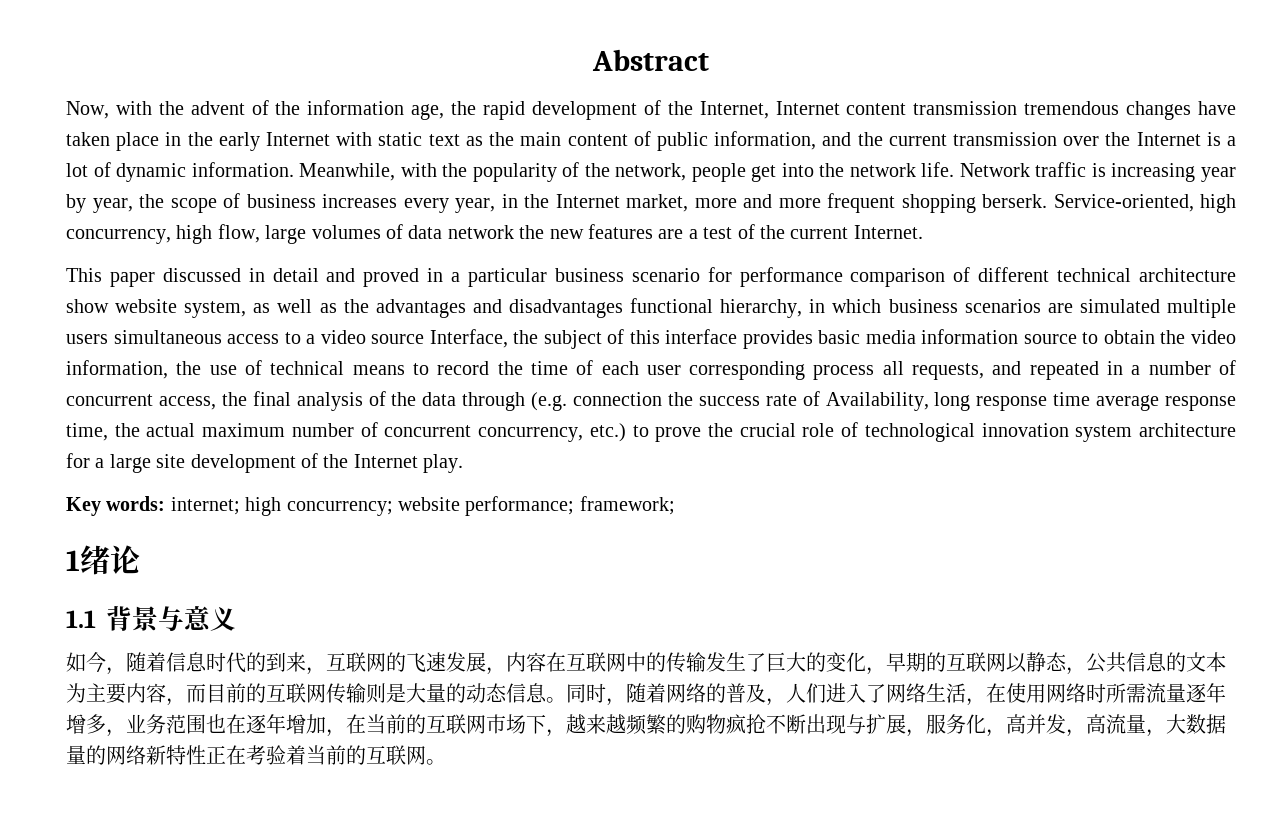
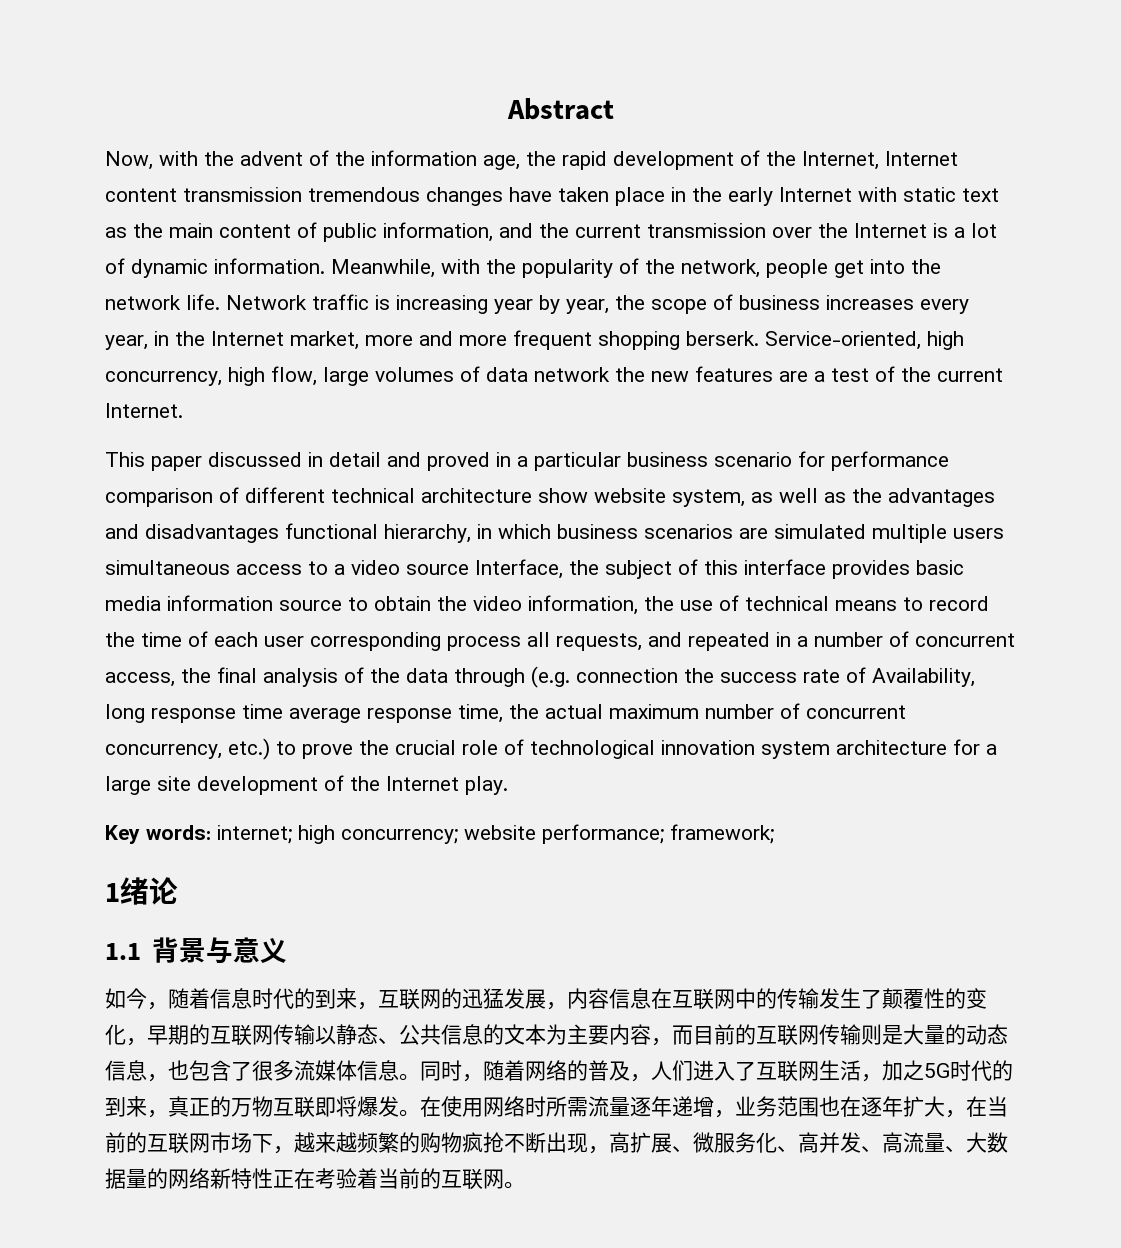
- 如今，随着信息时代的到来，互联网的飞速发展，内容在互联网中的传输发生了巨大的变化，早期的互联网以静态，公共信息的文本为主要内容，而目前的互联网传输则是大量的动态信息。
+ 如今，随着信息时代的到来，互联网的迅猛发展，内容信息在互联网中的传输发生了颠覆性的变化，早期的互联网传输以静态、公共信息的文本为主要内容，而目前的互联网传输则是大量的动态信息，也包含了很多流媒体信息。
- 同时，随着网络的普及，人们进入了网络生活，在使用网络时所需流量逐年增多，业务范围也在逐年增加，在当前的互联网市场下，越来越频繁的购物疯抢不断出现与扩展，服务化，高并发，高流量，大数据量的网络新特性正在考验着当前的互联网。
+ 同时，随着网络的普及，人们进入了互联网生活，加之5G时代的到来，真正的万物互联即将爆发。在使用网络时所需流量逐年递增，业务范围也在逐年扩大，在当前的互联网市场下，越来越频繁的购物疯抢不断出现，高扩展、微服务化、高并发、高流量、大数据量的网络新特性正在考验着当前的互联网。

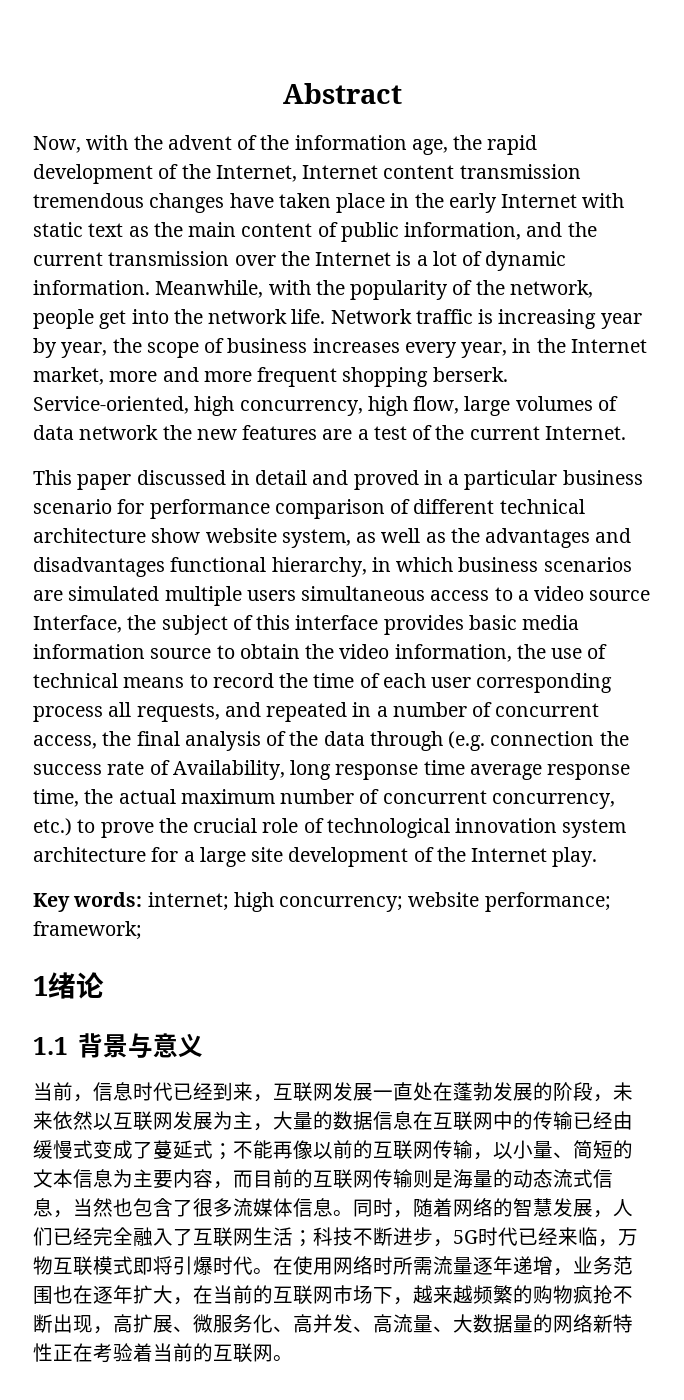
- 如今，随着信息时代的到来，互联网的迅猛发展，内容信息在互联网中的传输发生了颠覆性的变化，早期的互联网传输以静态、公共信息的文本为主要内容，而目前的互联网传输则是大量的动态信息，也包含了很多流媒体信息。
+ 当前，信息时代已经到来，互联网发展一直处在蓬勃发展的阶段，未来依然以互联网发展为主，大量的数据信息在互联网中的传输已经由缓慢式变成了蔓延式；不能再像以前的互联网传输，以小量、简短的文本信息为主要内容，而目前的互联网传输则是海量的动态流式信息，当然也包含了很多流媒体信息。
- 同时，随着网络的普及，人们进入了互联网生活，加之5G时代的到来，真正的万物互联即将爆发。
+ 同时，随着网络的智慧发展，人们已经完全融入了互联网生活；科技不断进步，5G时代已经来临，万物互联模式即将引爆时代。

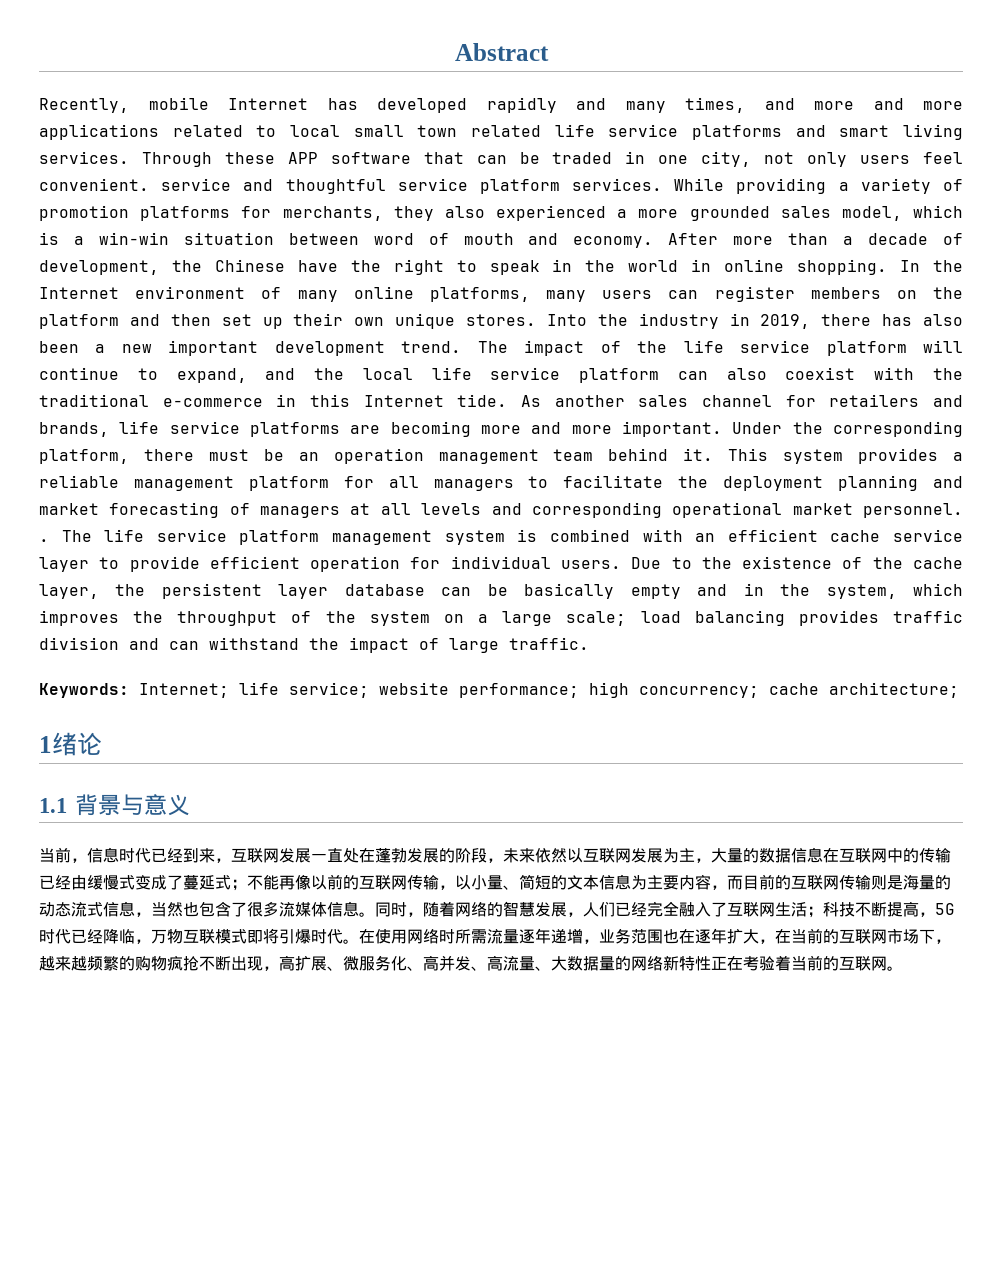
- Now, with the advent of the information age, the rapid development of the Internet, Internet content transmission tremendous changes have taken place in the early Internet with static text as the main content of public information, and the current transmission over the Internet is a lot of dynamic information. Meanwhile, with the popularity of the network, people get into the network life. Network traffic is increasing year by year, the scope of business increases every year, in the Internet market, more and more frequent shopping berserk. Service-oriented, high concurrency, high flow, large volumes of data network the new features are a test of the current Internet.
- This paper discussed in detail and proved in a particular business scenario for performance comparison of different technical architecture show website system, as well as the advantages and disadvantages functional hierarchy, in which business scenarios are simulated multiple users simultaneous access to a video source Interface, the subject of this interface provides basic media information source to obtain the video information, the use of technical means to record the time of each user corresponding process all requests, and repeated in a number of concurrent access, the final analysis of the data through (e.g. connection the success rate of Availability, long response time average response time, the actual maximum number of concurrent concurrency, etc.) to prove the crucial role of technological innovation system architecture for a large site development of the Internet play.
- Key words: internet; high concurrency; website performance; framework;
+ Recently, mobile Internet has developed rapidly and many times, and more and more applications related to local small town related life service platforms and smart living services. Through these APP software that can be traded in one city, not only users feel convenient. service and thoughtful service platform services. While providing a variety of promotion platforms for merchants, they also experienced a more grounded sales model, which is a win-win situation between word of mouth and economy. After more than a decade of development, the Chinese have the right to speak in the world in online shopping. In the Internet environment of many online platforms, many users can register members on the platform and then set up their own unique stores. Into the industry in 2019, there has also been a new important development trend. The impact of the life service platform will continue to expand, and the local life service platform can also coexist with the traditional e-commerce in this Internet tide. As another sales channel for retailers and brands, life service platforms are becoming more and more important. Under the corresponding platform, there must be an operation management team behind it. This system provides a reliable management platform for all managers to facilitate the deployment planning and market forecasting of managers at all levels and corresponding operational market personnel. . The life service platform management system is combined with an efficient cache service layer to provide efficient operation for individual users. Due to the existence of the cache layer, the persistent layer database can be basically empty and in the system, which improves the throughput of the system on a large scale; load balancing provides traffic division and can withstand the impact of large traffic.
+ Keywords: Internet; life service; website performance; high concurrency; cache architecture;
- 同时，随着网络的智慧发展，人们已经完全融入了互联网生活；科技不断进步，5G时代已经来临，万物互联模式即将引爆时代。
+ 同时，随着网络的智慧发展，人们已经完全融入了互联网生活；科技不断提高，5G时代已经降临，万物互联模式即将引爆时代。

